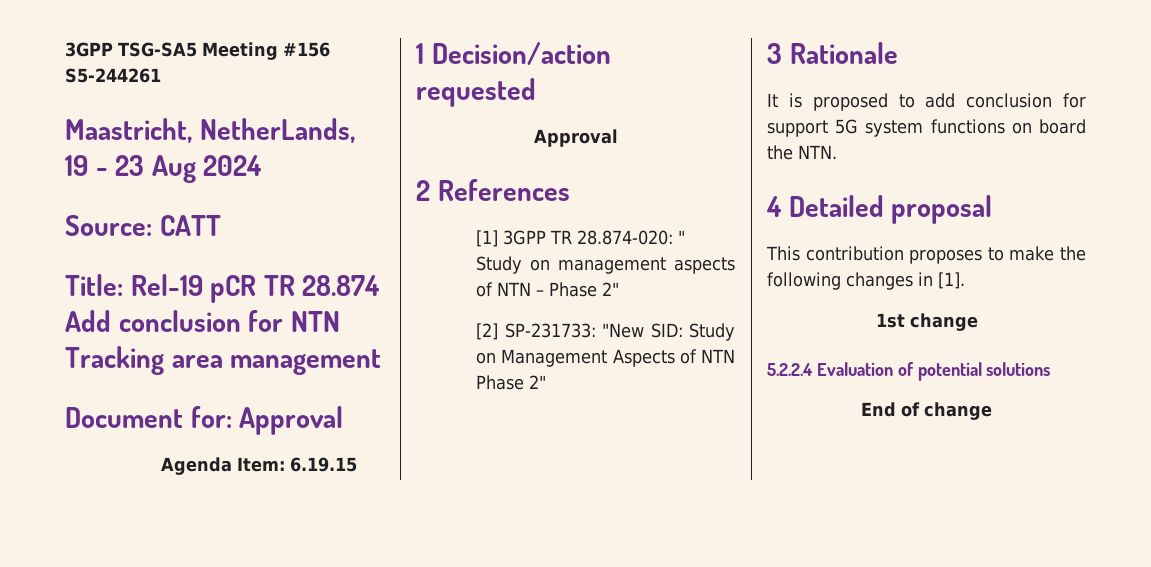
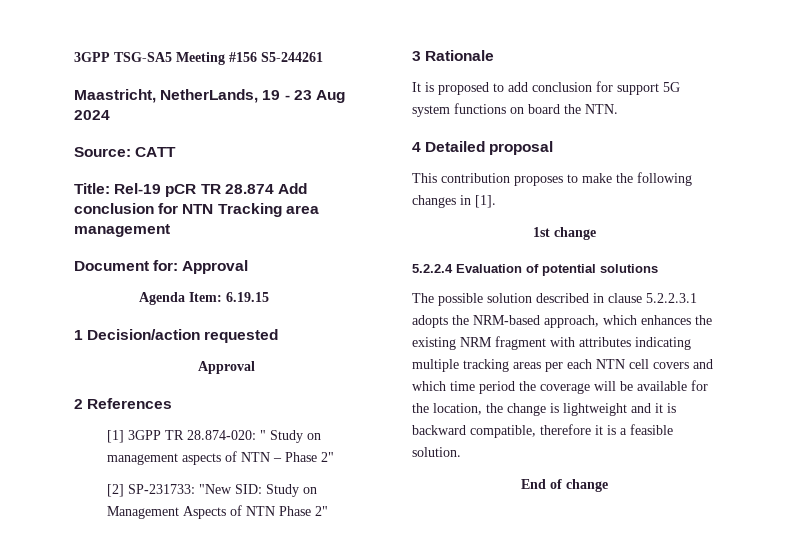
+ The possible solution described in clause 5.2.2.3.1 adopts the NRM-based approach, which enhances the existing NRM fragment with attributes indicating multiple tracking areas per each NTN cell covers and which time period the coverage will be available for the location, the change is lightweight and it is backward compatible, therefore it is a feasible solution.

